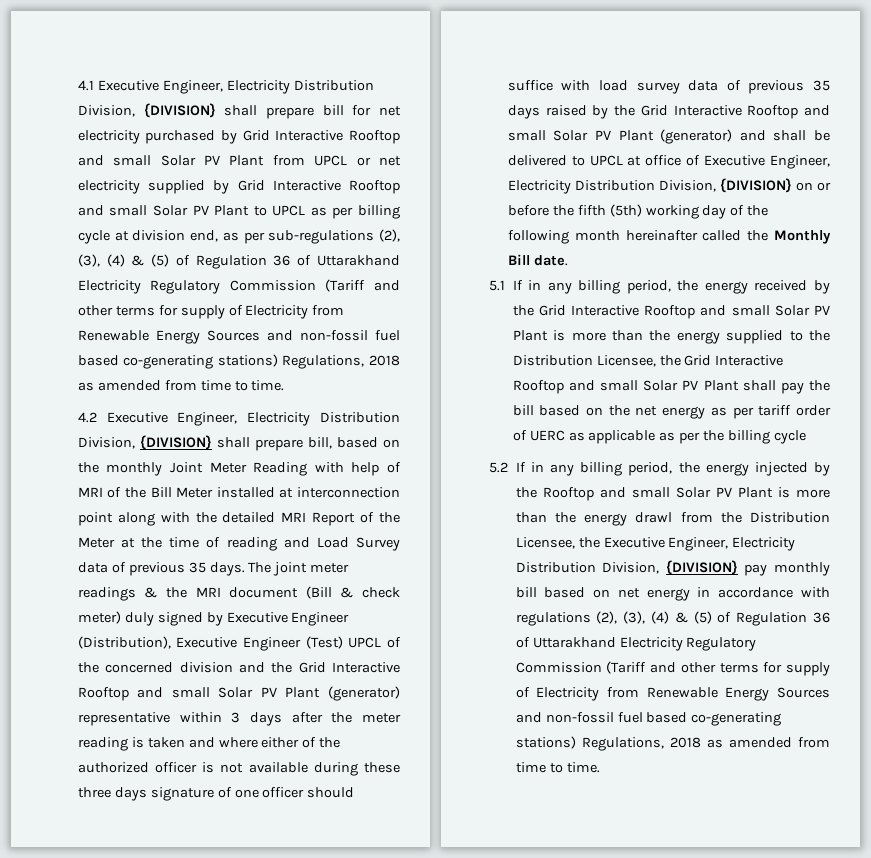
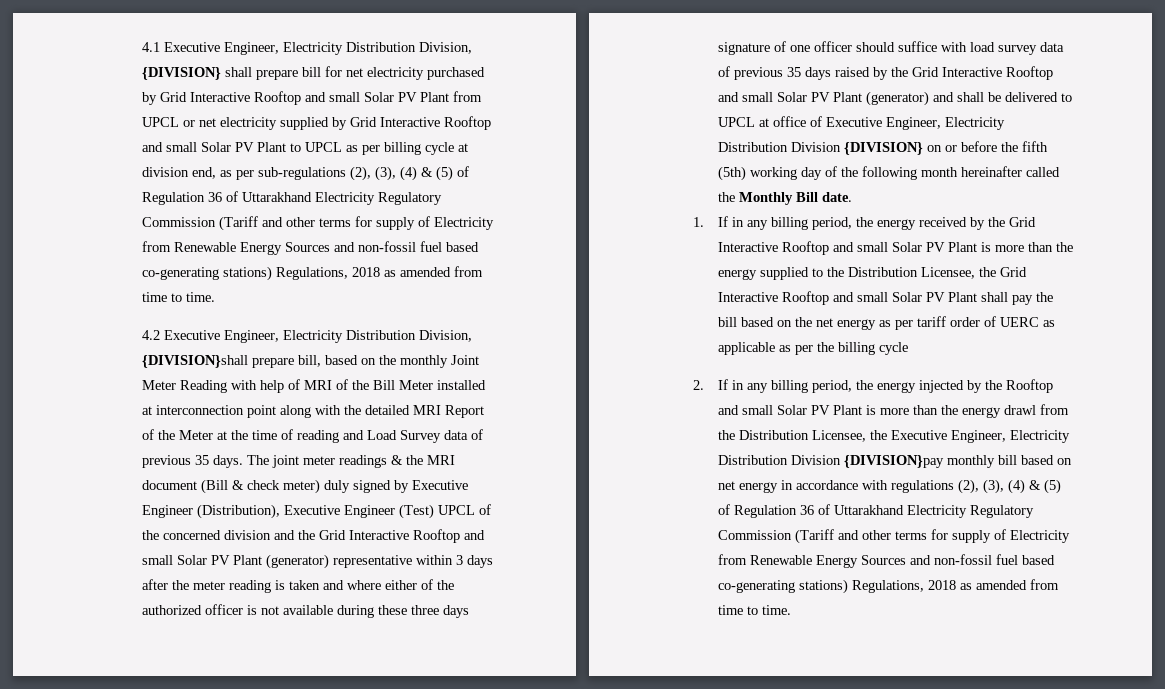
- 4.2 Executive Engineer, Electricity Distribution Division, {DIVISION} shall prepare bill, based on the monthly Joint Meter Reading with help of MRI of the Bill Meter installed at interconnection point along with the detailed MRI Report of the Meter at the time of reading and Load Survey data of previous 35 days.
+ 4.2 Executive Engineer, Electricity Distribution Division, {DIVISION}shall prepare bill, based on the monthly Joint Meter Reading with help of MRI of the Bill Meter installed at interconnection point along with the detailed MRI Report of the Meter at the time of reading and Load Survey data of previous 35 days.
- The joint meter readings & the MRI document (Bill & check meter) duly signed by Executive Engineer (Distribution), Executive Engineer (Test) UPCL of the concerned division and the Grid Interactive Rooftop and small Solar PV Plant (generator) representative within 3 days after the meter reading is taken and where either of the authorized officer is not available during these three days signature of one officer should suffice with load survey data of previous 35 days raised by the Grid Interactive Rooftop and small Solar PV Plant (generator) and shall be delivered to UPCL at office of Executive Engineer, Electricity Distribution Division, {DIVISION} on or before the fifth (5th) working day of the following month hereinafter called the Monthly Bill date.
+ The joint meter readings & the MRI document (Bill & check meter) duly signed by Executive Engineer (Distribution), Executive Engineer (Test) UPCL of the concerned division and the Grid Interactive Rooftop and small Solar PV Plant (generator) representative within 3 days after the meter reading is taken and where either of the authorized officer is not available during these three days signature of one officer should suffice with load survey data of previous 35 days raised by the Grid Interactive Rooftop and small Solar PV Plant (generator) and shall be delivered to UPCL at office of Executive Engineer, Electricity Distribution Division {DIVISION} on or before the fifth (5th) working day of the following month hereinafter called the Monthly Bill date.
- 5.1 If in any billing period, the energy received by the Grid Interactive Rooftop and small Solar PV Plant is more than the energy supplied to the Distribution Licensee, the Grid Interactive Rooftop and small Solar PV Plant shall pay the bill based on the net energy as per tariff order of UERC as applicable as per the billing cycle
+ 1. If in any billing period, the energy received by the Grid Interactive Rooftop and small Solar PV Plant is more than the energy supplied to the Distribution Licensee, the Grid Interactive Rooftop and small Solar PV Plant shall pay the bill based on the net energy as per tariff order of UERC as applicable as per the billing cycle
- 5.2 If in any billing period, the energy injected by the Rooftop and small Solar PV Plant is more than the energy drawl from the Distribution Licensee, the Executive Engineer, Electricity Distribution Division, {DIVISION} pay monthly bill based on net energy in accordance with regulations (2), (3), (4) & (5) of Regulation 36 of Uttarakhand Electricity Regulatory Commission (Tariff and other terms for supply of Electricity from Renewable Energy Sources and non-fossil fuel based co-generating stations) Regulations, 2018 as amended from time to time.
+ 2. If in any billing period, the energy injected by the Rooftop and small Solar PV Plant is more than the energy drawl from the Distribution Licensee, the Executive Engineer, Electricity Distribution Division {DIVISION}pay monthly bill based on net energy in accordance with regulations (2), (3), (4) & (5) of Regulation 36 of Uttarakhand Electricity Regulatory Commission (Tariff and other terms for supply of Electricity from Renewable Energy Sources and non-fossil fuel based co-generating stations) Regulations, 2018 as amended from time to time.

